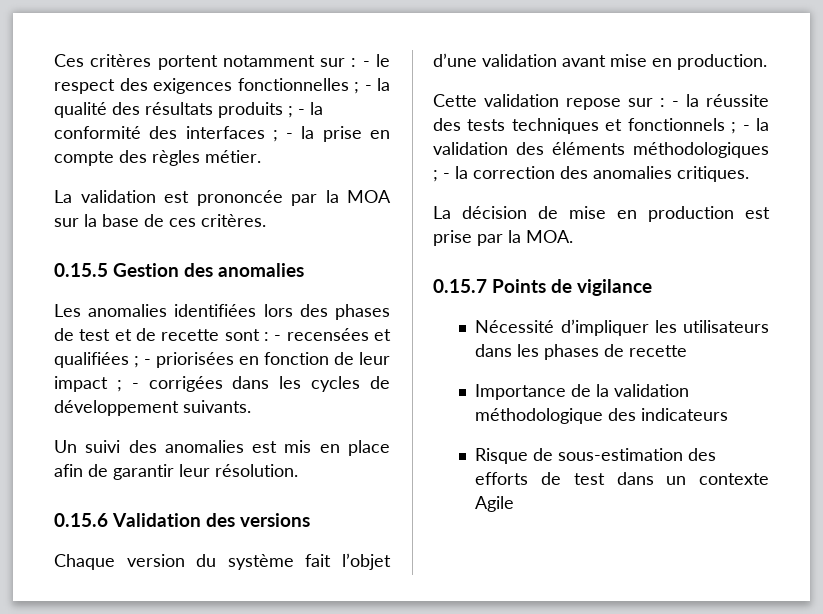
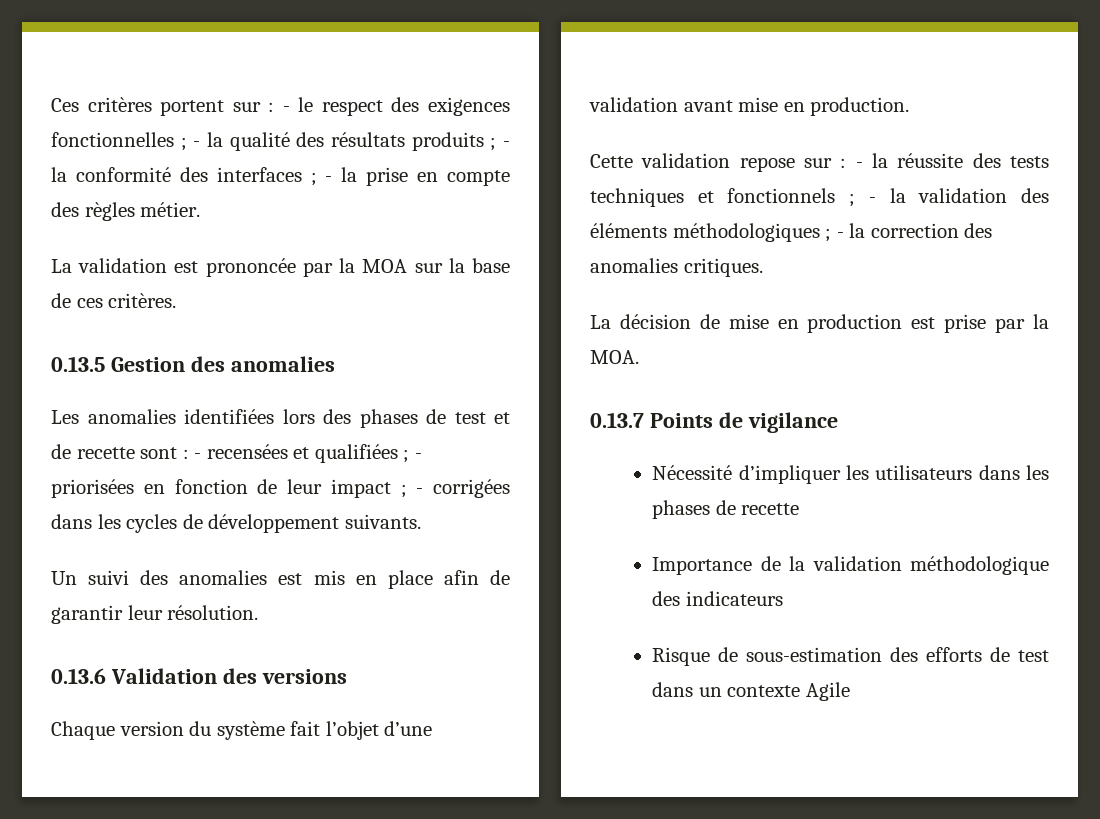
- Ces critères portent notamment sur : - le respect des exigences fonctionnelles ; - la qualité des résultats produits ; - la conformité des interfaces ; - la prise en compte des règles métier.
+ Ces critères portent sur : - le respect des exigences fonctionnelles ; - la qualité des résultats produits ; - la conformité des interfaces ; - la prise en compte des règles métier.
- 0.15.5 Gestion des anomalies
+ 0.13.5 Gestion des anomalies
- 0.15.6 Validation des versions
+ 0.13.6 Validation des versions
- 0.15.7 Points de vigilance
+ 0.13.7 Points de vigilance

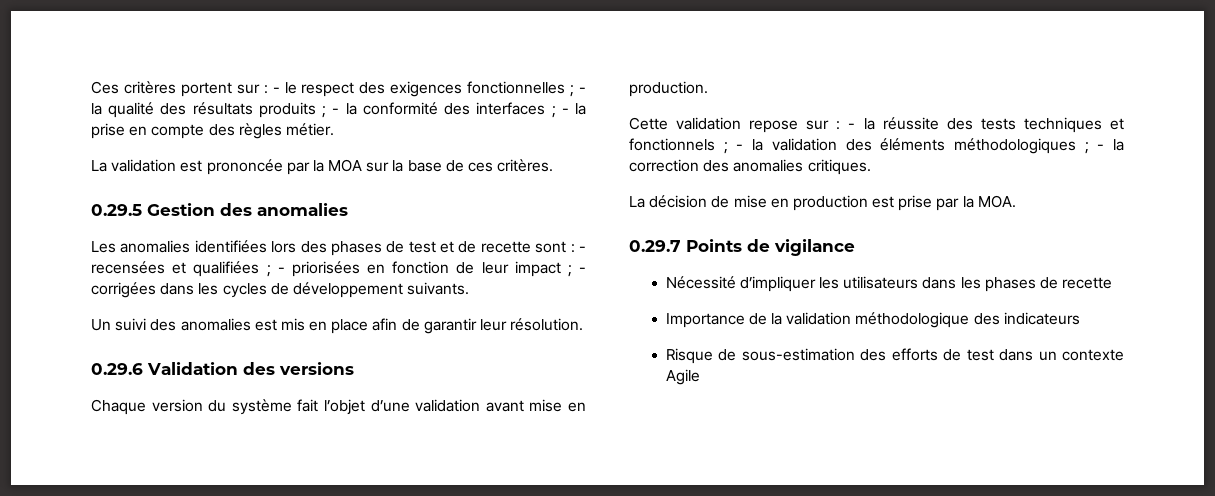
- 0.13.5 Gestion des anomalies
+ 0.29.5 Gestion des anomalies
- 0.13.6 Validation des versions
+ 0.29.6 Validation des versions
- 0.13.7 Points de vigilance
+ 0.29.7 Points de vigilance

